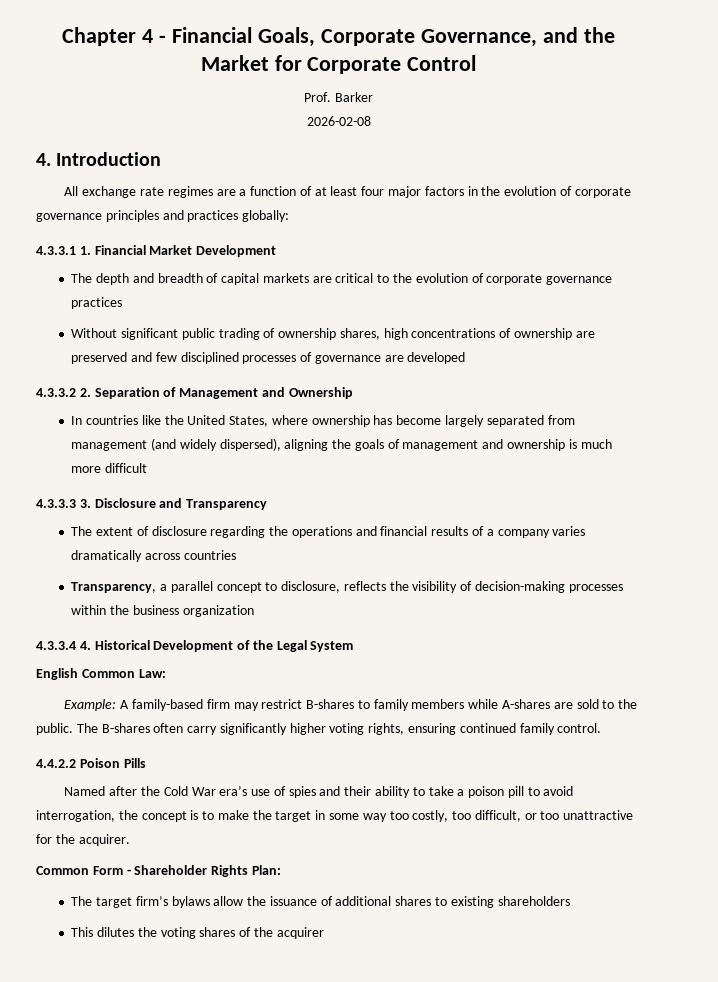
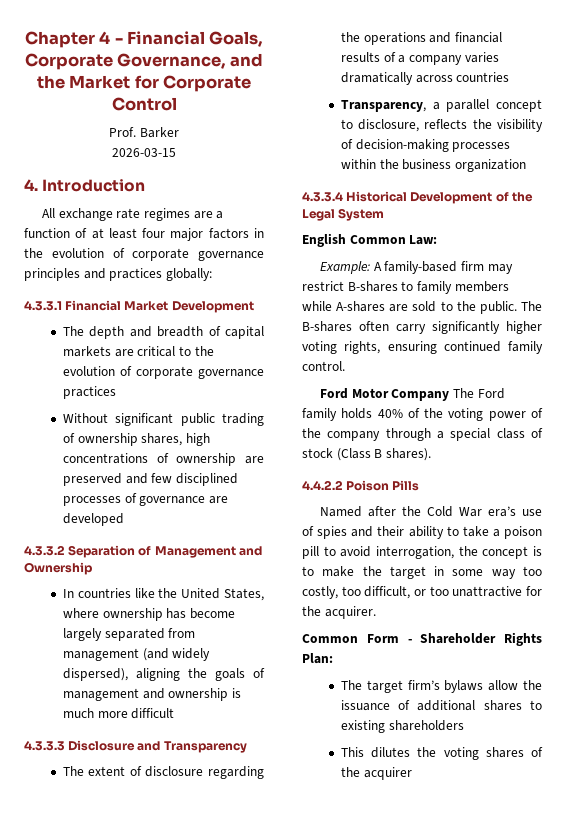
- 2026-02-08
+ 2026-03-15
- 4.3.3.1 1. Financial Market Development
+ 4.3.3.1 Financial Market Development
- 4.3.3.2 2. Separation of Management and Ownership
+ 4.3.3.2 Separation of Management and Ownership
- 4.3.3.3 3. Disclosure and Transparency
+ 4.3.3.3 Disclosure and Transparency
- 4.3.3.4 4. Historical Development of the Legal System
+ 4.3.3.4 Historical Development of the Legal System
+ Ford Motor Company The Ford family holds 40% of the voting power of the company through a special class of stock (Class B shares).

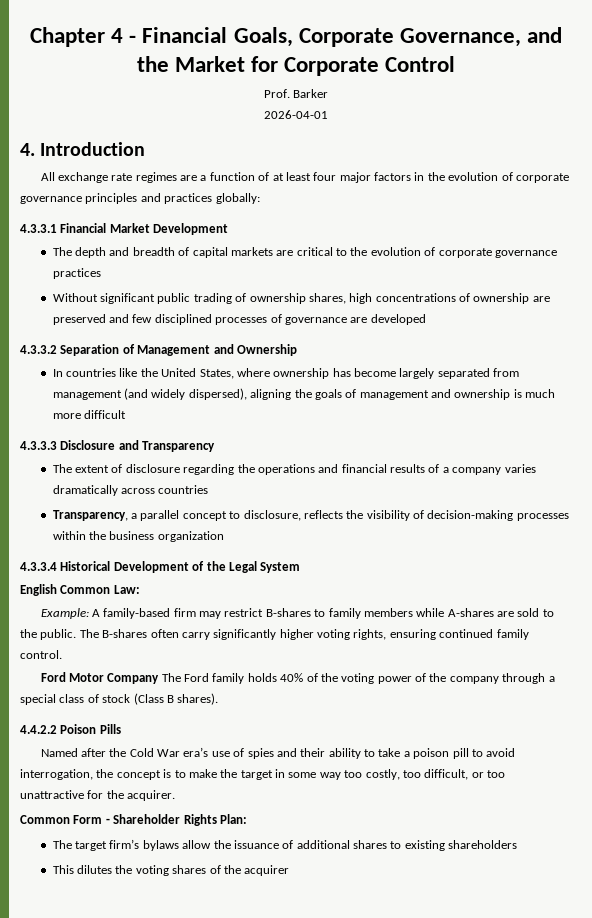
- 2026-03-15
+ 2026-04-01

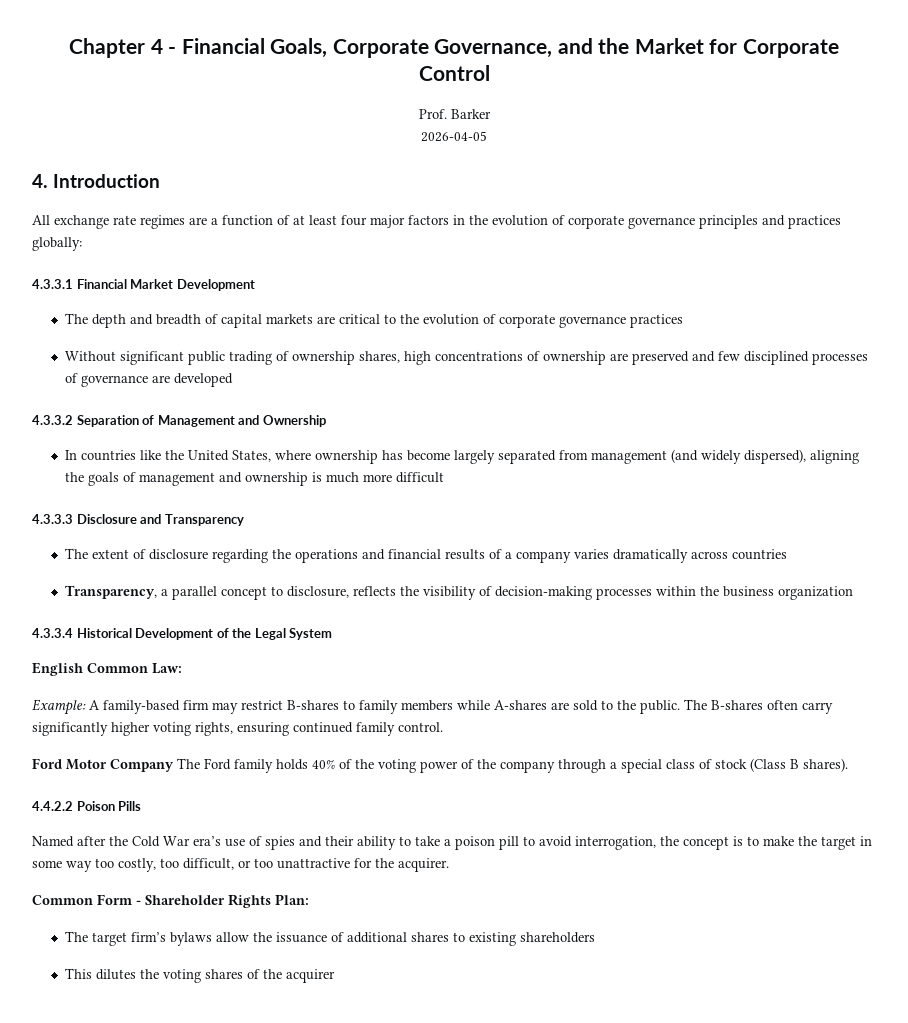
- 2026-04-01
+ 2026-04-05

